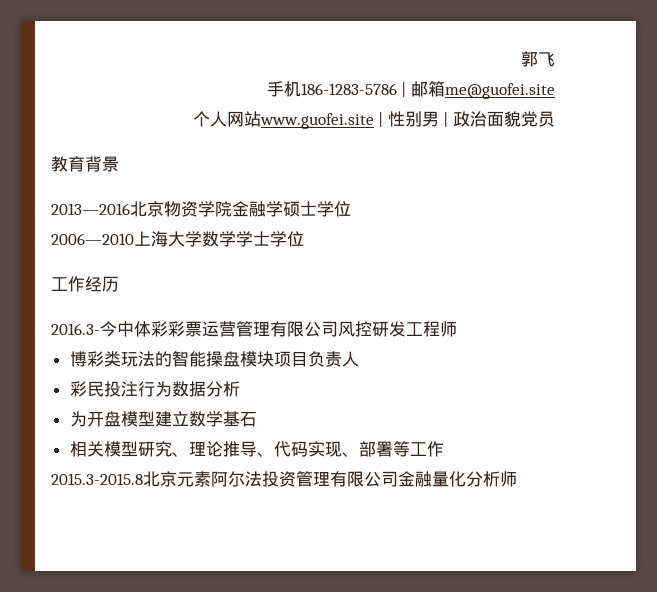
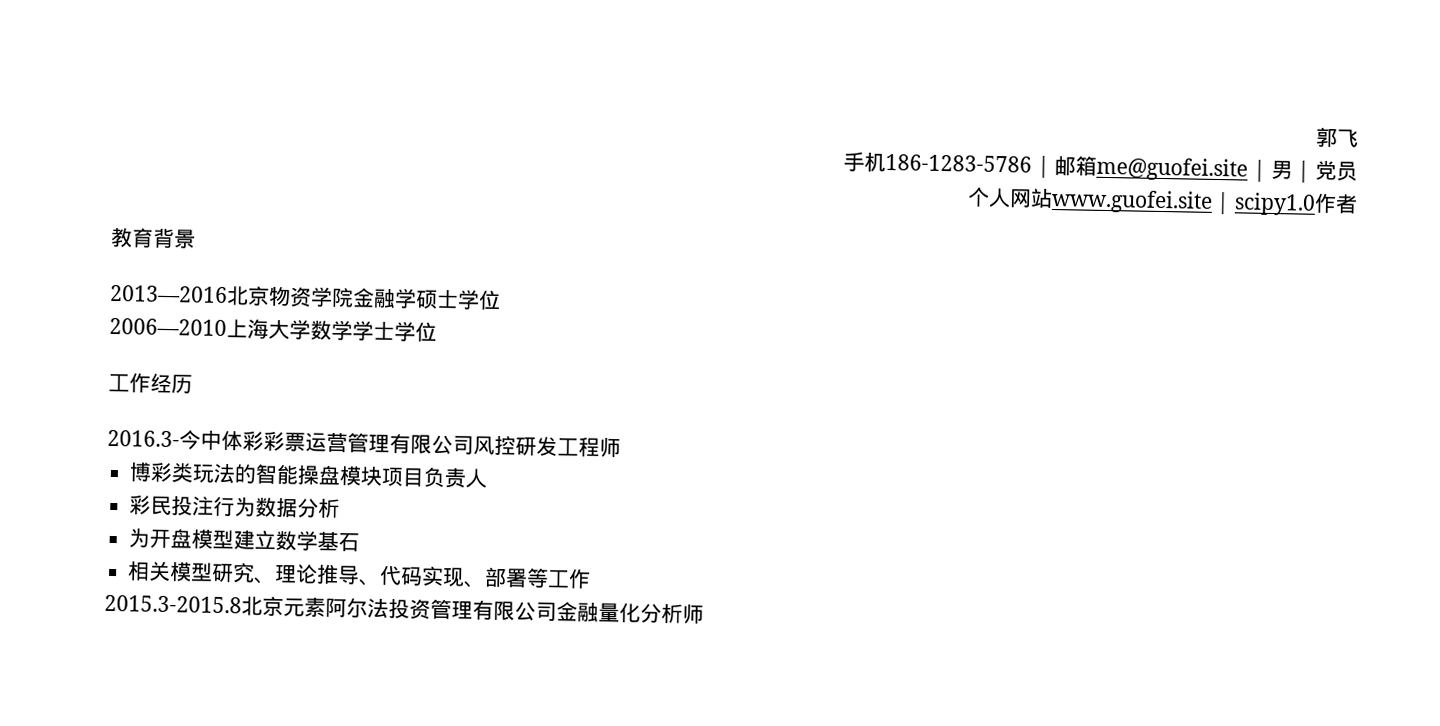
- 手机186-1283-5786 | 邮箱me@guofei.site
+ 手机186-1283-5786 | 邮箱me@guofei.site | 男 | 党员
- 个人网站www.guofei.site | 性别男 | 政治面貌党员
+ 个人网站www.guofei.site | scipy1.0作者

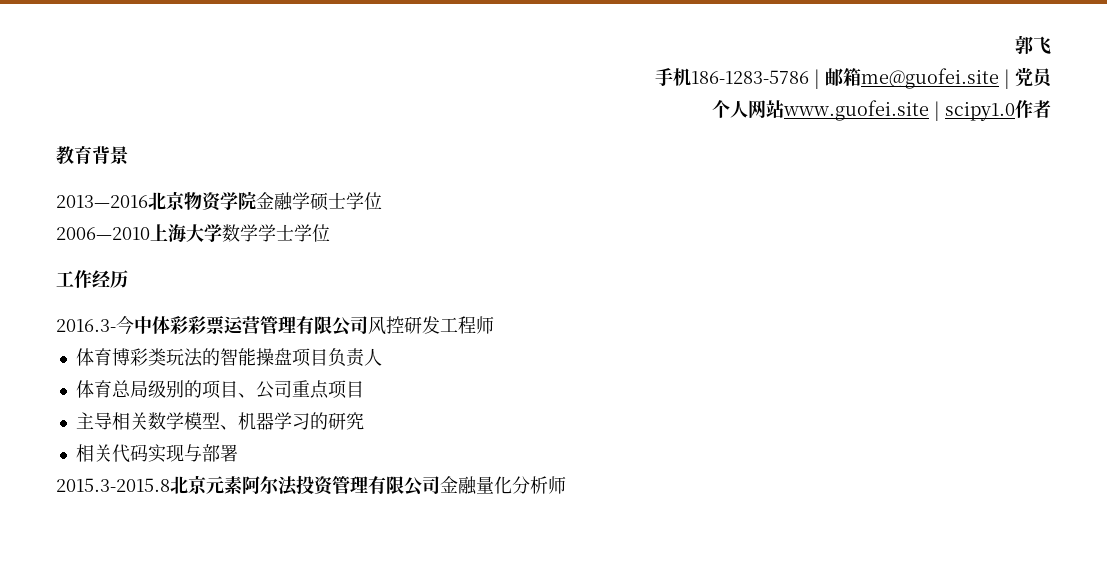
- 手机186-1283-5786 | 邮箱me@guofei.site | 男 | 党员
+ 手机186-1283-5786 | 邮箱me@guofei.site | 党员
- 博彩类玩法的智能操盘模块项目负责人
+ 体育博彩类玩法的智能操盘项目负责人
- 彩民投注行为数据分析
- 为开盘模型建立数学基石
- 相关模型研究、理论推导、代码实现、部署等工作
+ 体育总局级别的项目、公司重点项目
+ 主导相关数学模型、机器学习的研究
+ 相关代码实现与部署

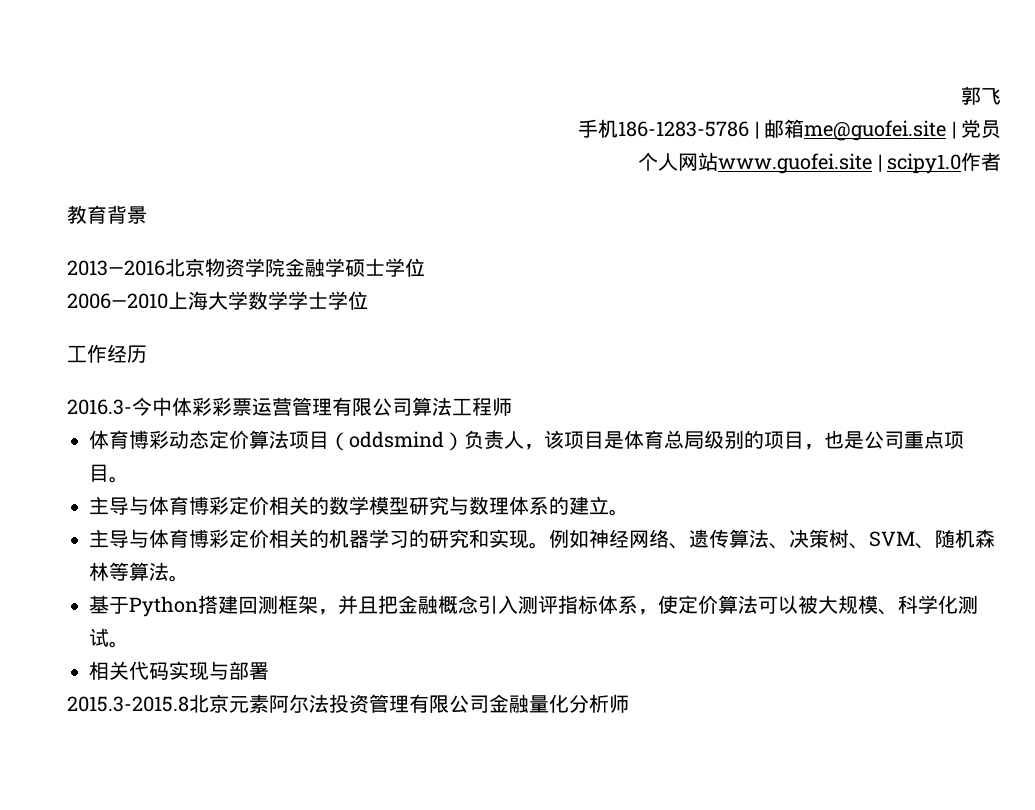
- 2016.3-今中体彩彩票运营管理有限公司风控研发工程师
+ 2016.3-今中体彩彩票运营管理有限公司算法工程师
- 体育博彩类玩法的智能操盘项目负责人
- 体育总局级别的项目、公司重点项目
- 主导相关数学模型、机器学习的研究
+ 体育博彩动态定价算法项目（oddsmind）负责人，该项目是体育总局级别的项目，也是公司重点项目。
+ 主导与体育博彩定价相关的数学模型研究与数理体系的建立。
+ 主导与体育博彩定价相关的机器学习的研究和实现。例如神经网络、遗传算法、决策树、SVM、随机森林等算法。
+ 基于Python搭建回测框架，并且把金融概念引入测评指标体系，使定价算法可以被大规模、科学化测试。

